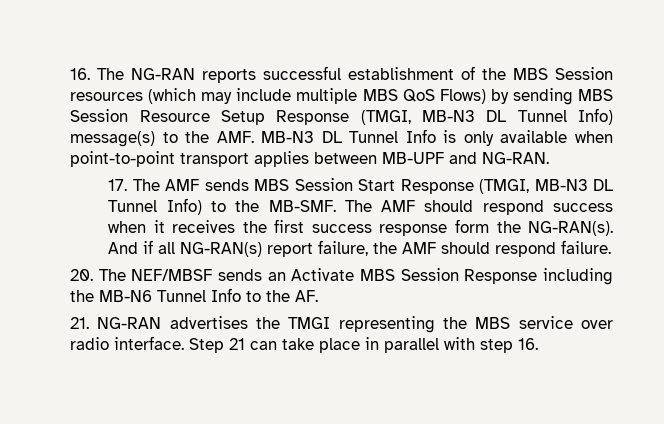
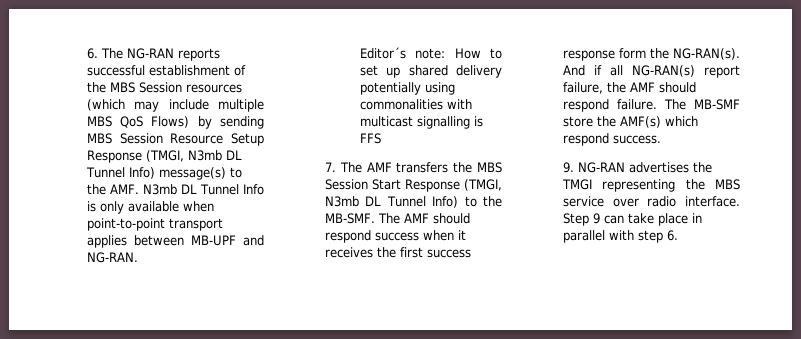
- 16. The NG-RAN reports successful establishment of the MBS Session resources (which may include multiple MBS QoS Flows) by sending MBS Session Resource Setup Response (TMGI, MB-N3 DL Tunnel Info) message(s) to the AMF. MB-N3 DL Tunnel Info is only available when point-to-point transport applies between MB-UPF and NG-RAN.
+ 6. The NG-RAN reports successful establishment of the MBS Session resources (which may include multiple MBS QoS Flows) by sending MBS Session Resource Setup Response (TMGI, N3mb DL Tunnel Info) message(s) to the AMF. N3mb DL Tunnel Info is only available when point-to-point transport applies between MB-UPF and NG-RAN.
- 17. The AMF sends MBS Session Start Response (TMGI, MB-N3 DL Tunnel Info) to the MB-SMF.
+ Editor´s note: How to set up shared delivery potentially using commonalities with multicast signalling is FFS
+ 7. The AMF transfers the MBS Session Start Response (TMGI, N3mb DL Tunnel Info) to the MB-SMF.
- And if all NG-RAN(s) report failure, the AMF should respond failure.
- 20. The NEF/MBSF sends an Activate MBS Session Response including the MB-N6 Tunnel Info to the AF.
- 21. NG-RAN advertises the TMGI representing the MBS service over radio interface.
+ And if all NG-RAN(s) report failure, the AMF should respond failure. The MB-SMF store the AMF(s) which respond success.
+ 9. NG-RAN advertises the TMGI representing the MBS service over radio interface.
- Step 21 can take place in parallel with step 16.
+ Step 9 can take place in parallel with step 6.

